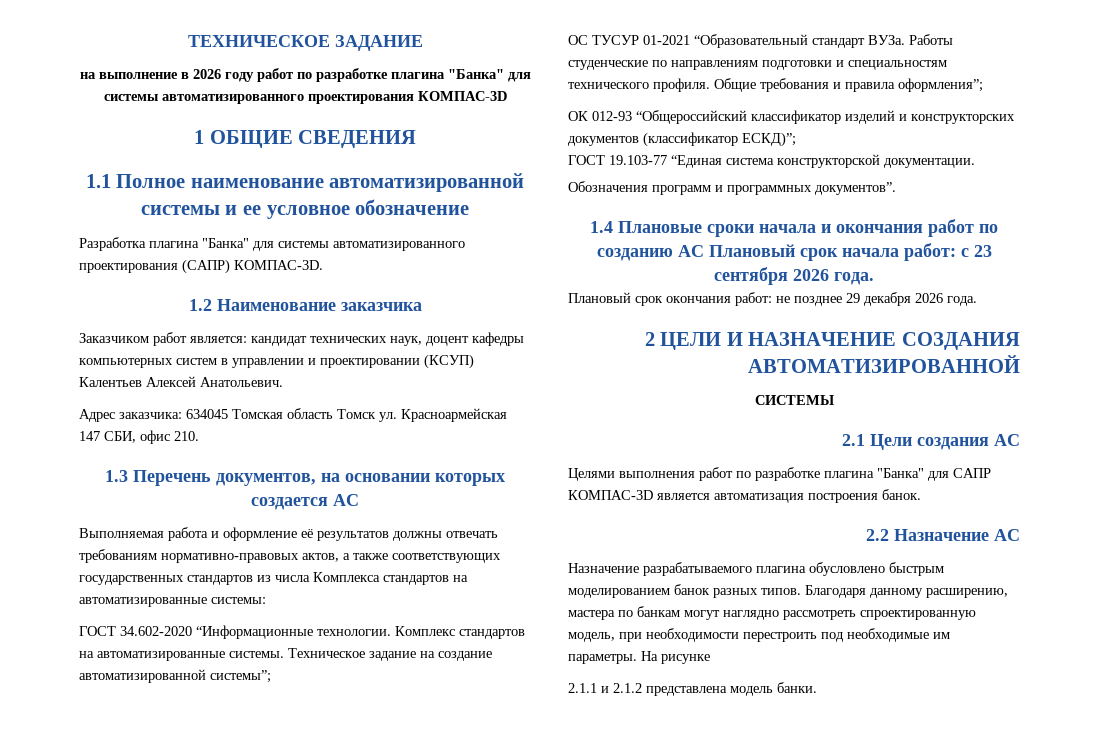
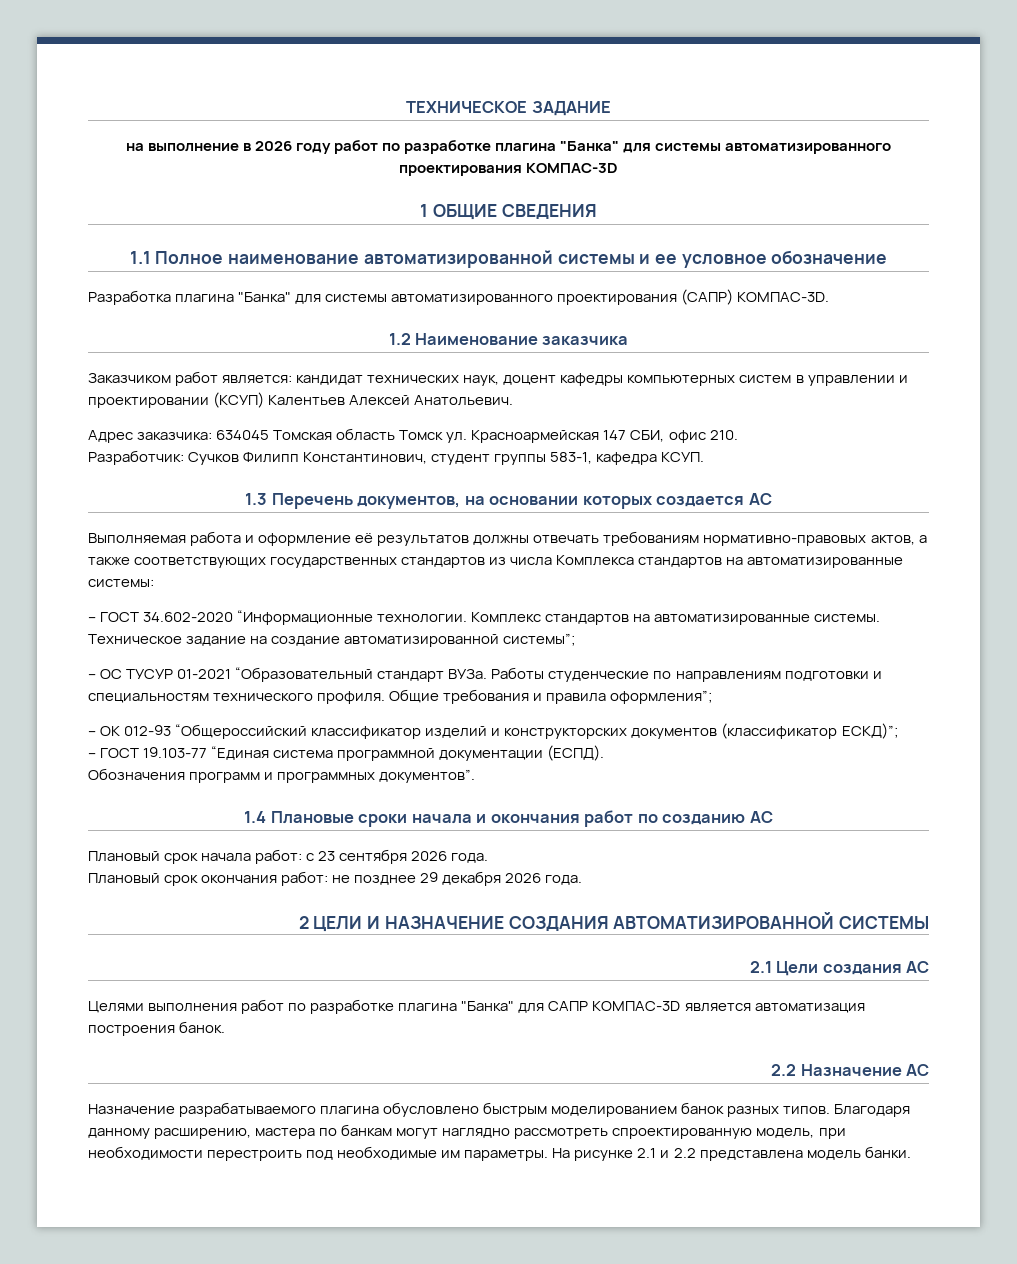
+ Разработчик: Сучков Филипп Константинович, студент группы 583-1, кафедра КСУП.
- ГОСТ 34.602-2020 “Информационные технологии.
+ – ГОСТ 34.602-2020 “Информационные технологии.
- ОС ТУСУР 01-2021 “Образовательный стандарт ВУЗа.
+ – ОС ТУСУР 01-2021 “Образовательный стандарт ВУЗа.
- ОК 012-93 “Общероссийский классификатор изделий и конструкторских документов (классификатор ЕСКД)”;
+ – ОК 012-93 “Общероссийский классификатор изделий и конструкторских документов (классификатор ЕСКД)”;
- ГОСТ 19.103-77 “Единая система конструкторской документации.
+ – ГОСТ 19.103-77 “Единая система программной документации (ЕСПД).
- 1.4 Плановые сроки начала и окончания работ по созданию АС Плановый срок начала работ: с 23 сентября 2026 года.
+ 1.4 Плановые сроки начала и окончания работ по созданию АС
+ Плановый срок начала работ: с 23 сентября 2026 года.
- 2 ЦЕЛИ И НАЗНАЧЕНИЕ СОЗДАНИЯ АВТОМАТИЗИРОВАННОЙ
- СИСТЕМЫ
+ 2 ЦЕЛИ И НАЗНАЧЕНИЕ СОЗДАНИЯ АВТОМАТИЗИРОВАННОЙ СИСТЕМЫ
- На рисунке
- 2.1.1 и 2.1.2 представлена модель банки.
+ На рисунке 2.1 и 2.2 представлена модель банки.

